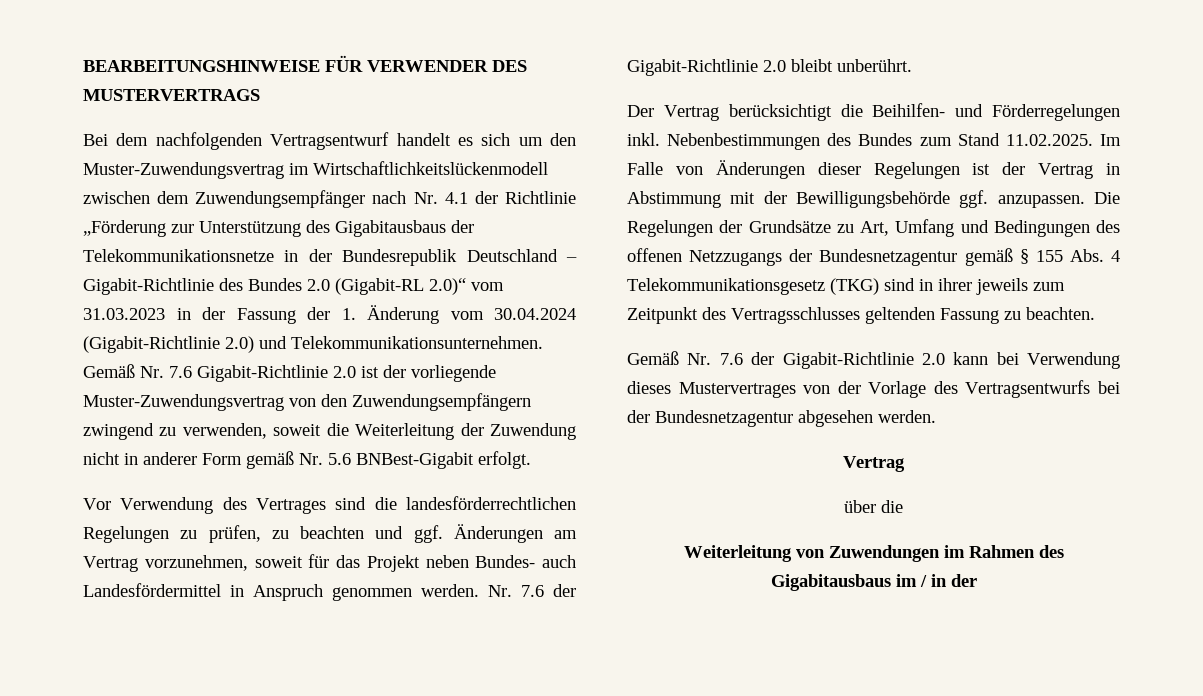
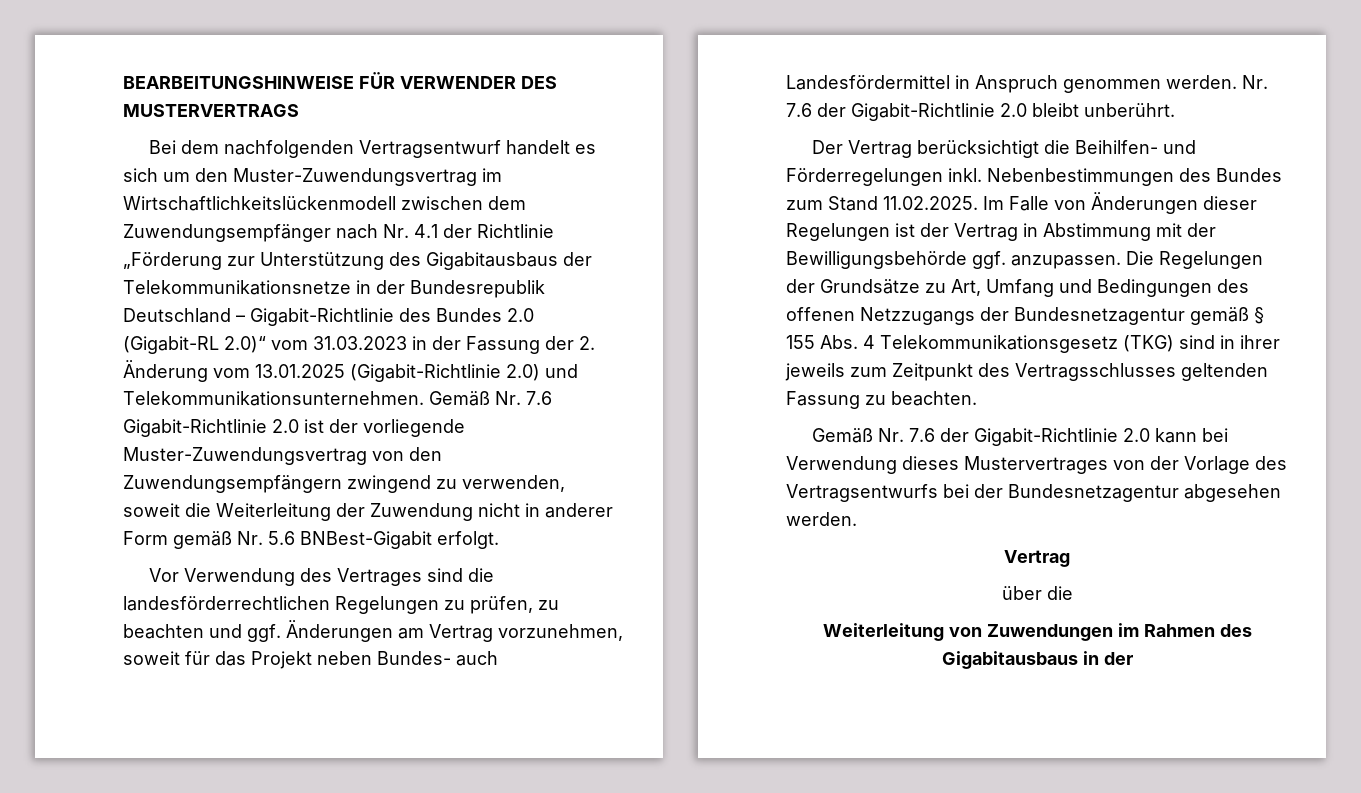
- Bei dem nachfolgenden Vertragsentwurf handelt es sich um den Muster-Zuwendungsvertrag im Wirtschaftlichkeitslückenmodell zwischen dem Zuwendungsempfänger nach Nr. 4.1 der Richtlinie „Förderung zur Unterstützung des Gigabitausbaus der Telekommunikationsnetze in der Bundesrepublik Deutschland – Gigabit-Richtlinie des Bundes 2.0 (Gigabit-RL 2.0)“ vom 31.03.2023 in der Fassung der 1. Änderung vom 30.04.2024 (Gigabit-Richtlinie 2.0) und Telekommunikationsunternehmen.
+ Bei dem nachfolgenden Vertragsentwurf handelt es sich um den Muster-Zuwendungsvertrag im Wirtschaftlichkeitslückenmodell zwischen dem Zuwendungsempfänger nach Nr. 4.1 der Richtlinie „Förderung zur Unterstützung des Gigabitausbaus der Telekommunikationsnetze in der Bundesrepublik Deutschland – Gigabit-Richtlinie des Bundes 2.0 (Gigabit-RL 2.0)“ vom 31.03.2023 in der Fassung der 2. Änderung vom 13.01.2025 (Gigabit-Richtlinie 2.0) und Telekommunikationsunternehmen.
- Weiterleitung von Zuwendungen im Rahmen des Gigabitausbaus im / in der
+ Weiterleitung von Zuwendungen im Rahmen des Gigabitausbaus in der

